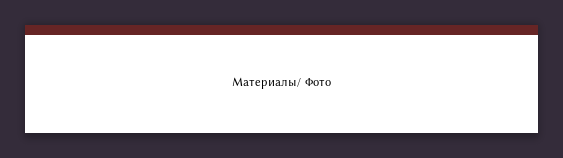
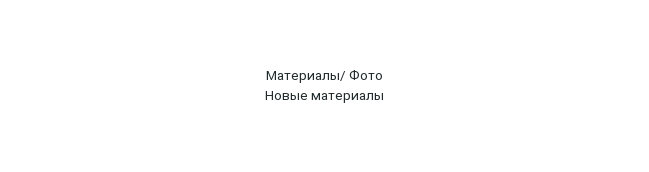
+ Новые материалы

